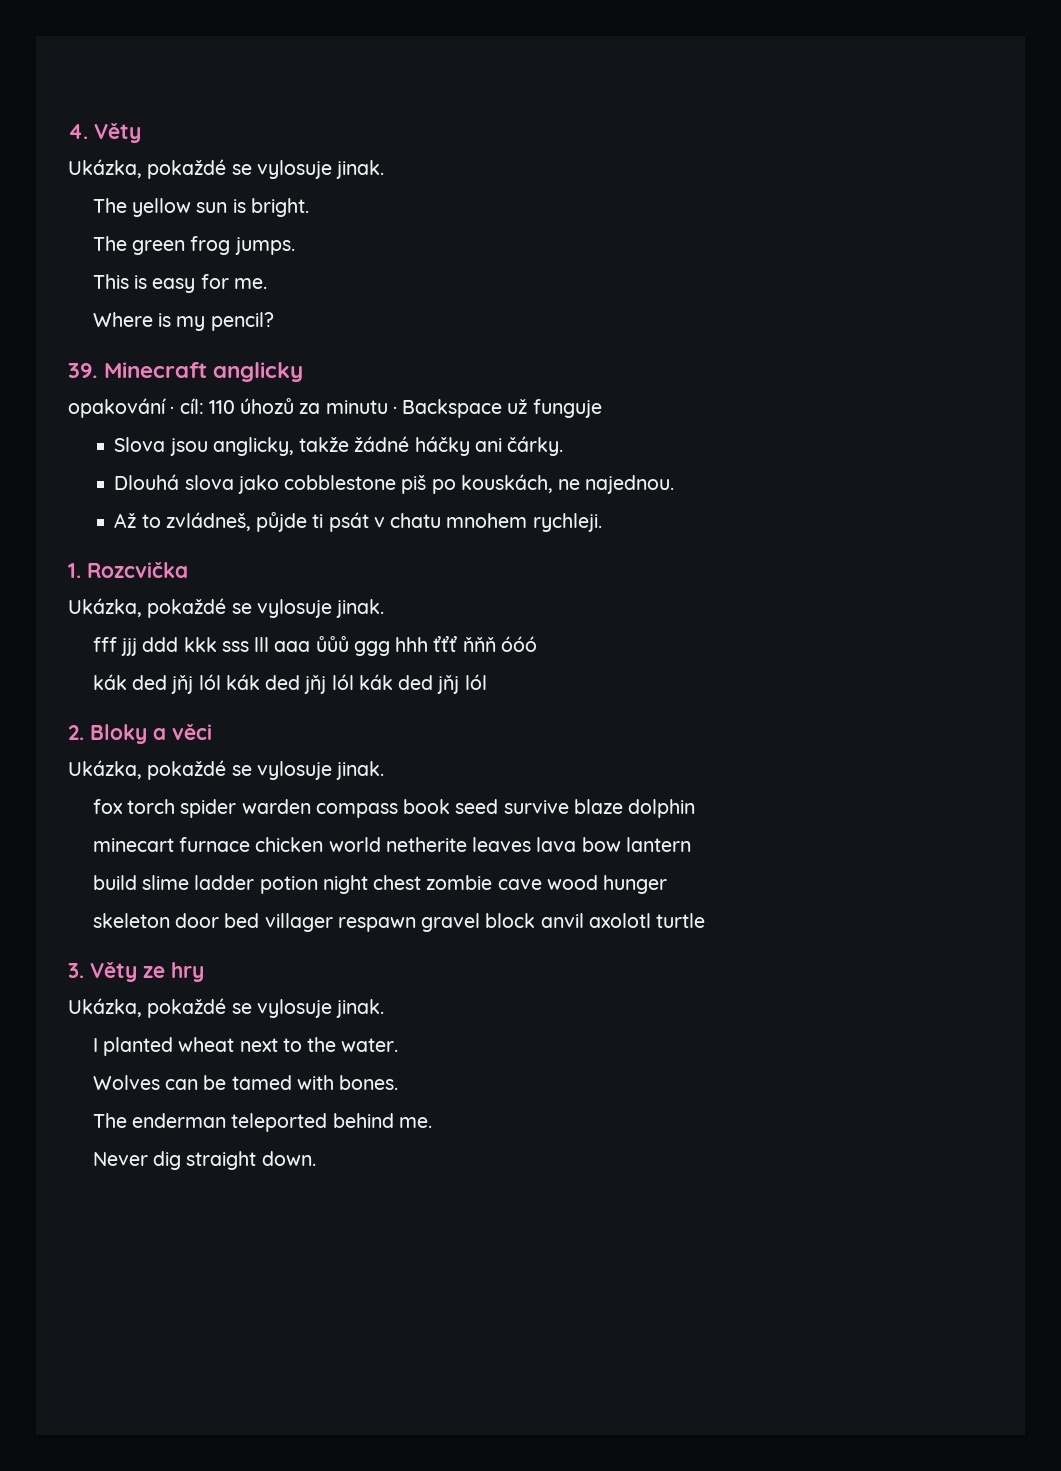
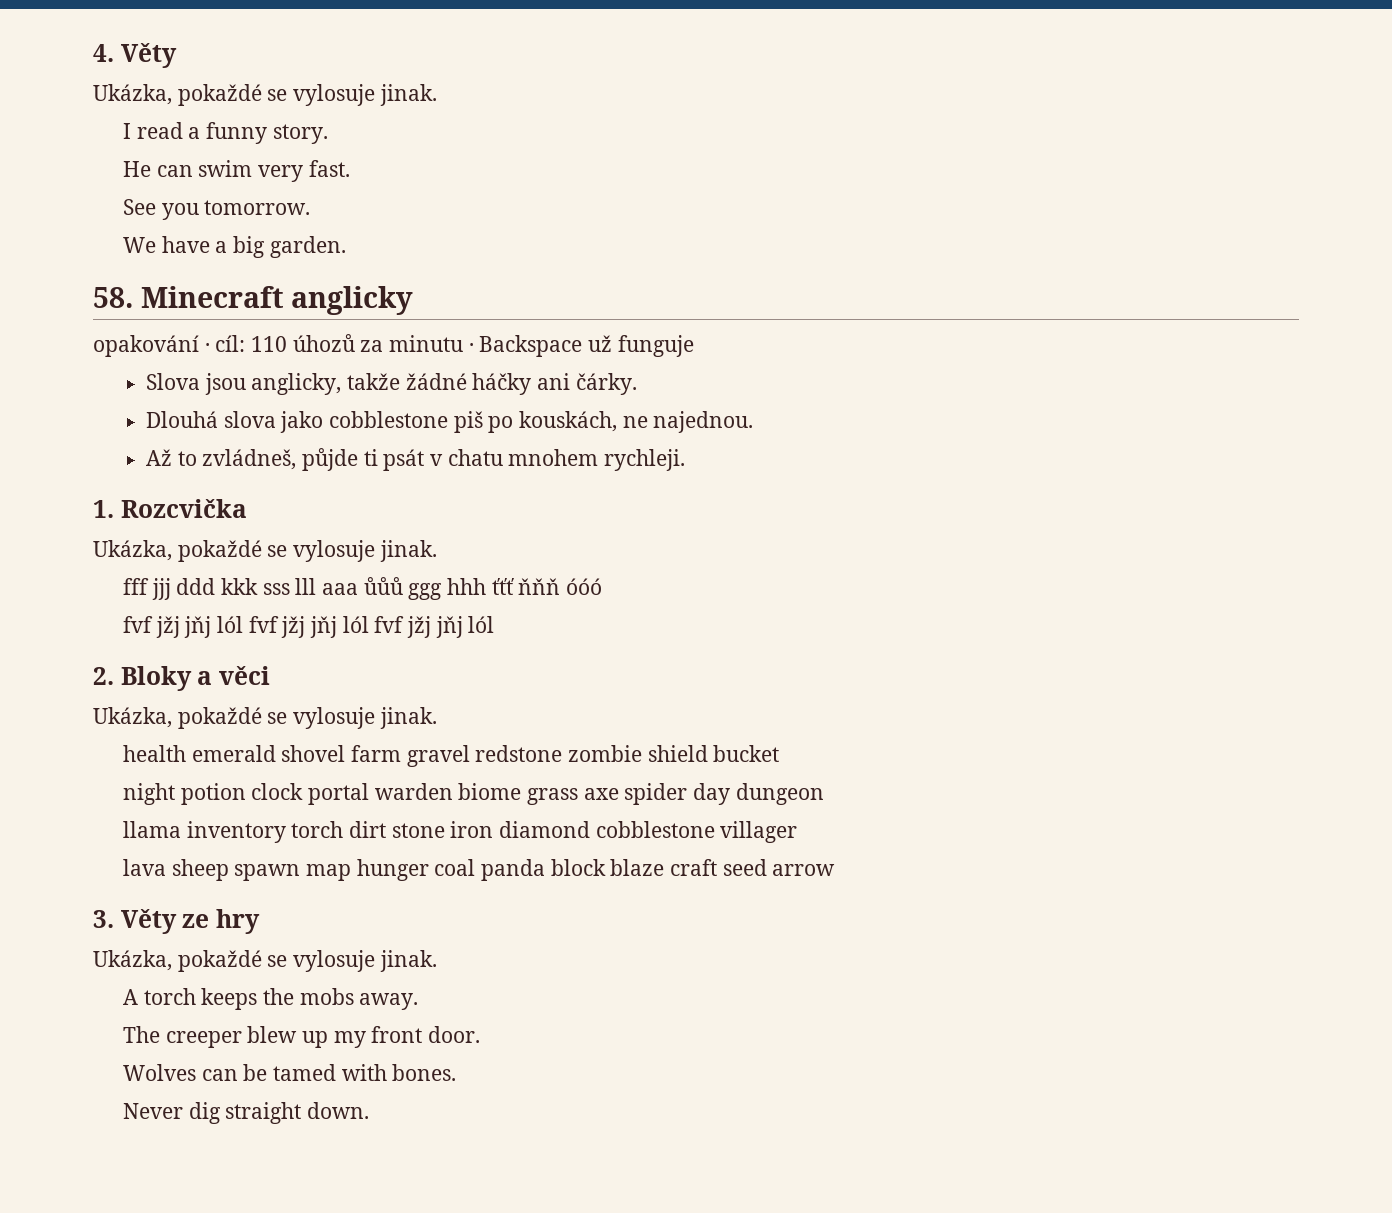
- The yellow sun is bright.
- The green frog jumps.
- This is easy for me.
- Where is my pencil?
- 39. Minecraft anglicky
+ I read a funny story.
+ He can swim very fast.
+ See you tomorrow.
+ We have a big garden.
+ 58. Minecraft anglicky
- kák ded jňj lól kák ded jňj lól kák ded jňj lól
+ fvf jžj jňj lól fvf jžj jňj lól fvf jžj jňj lól
- fox torch spider warden compass book seed survive blaze dolphin
- minecart furnace chicken world netherite leaves lava bow lantern
- build slime ladder potion night chest zombie cave wood hunger
- skeleton door bed villager respawn gravel block anvil axolotl turtle
+ health emerald shovel farm gravel redstone zombie shield bucket
+ night potion clock portal warden biome grass axe spider day dungeon
+ llama inventory torch dirt stone iron diamond cobblestone villager
+ lava sheep spawn map hunger coal panda block blaze craft seed arrow
- I planted wheat next to the water.
+ A torch keeps the mobs away.
+ The creeper blew up my front door.
- The enderman teleported behind me.

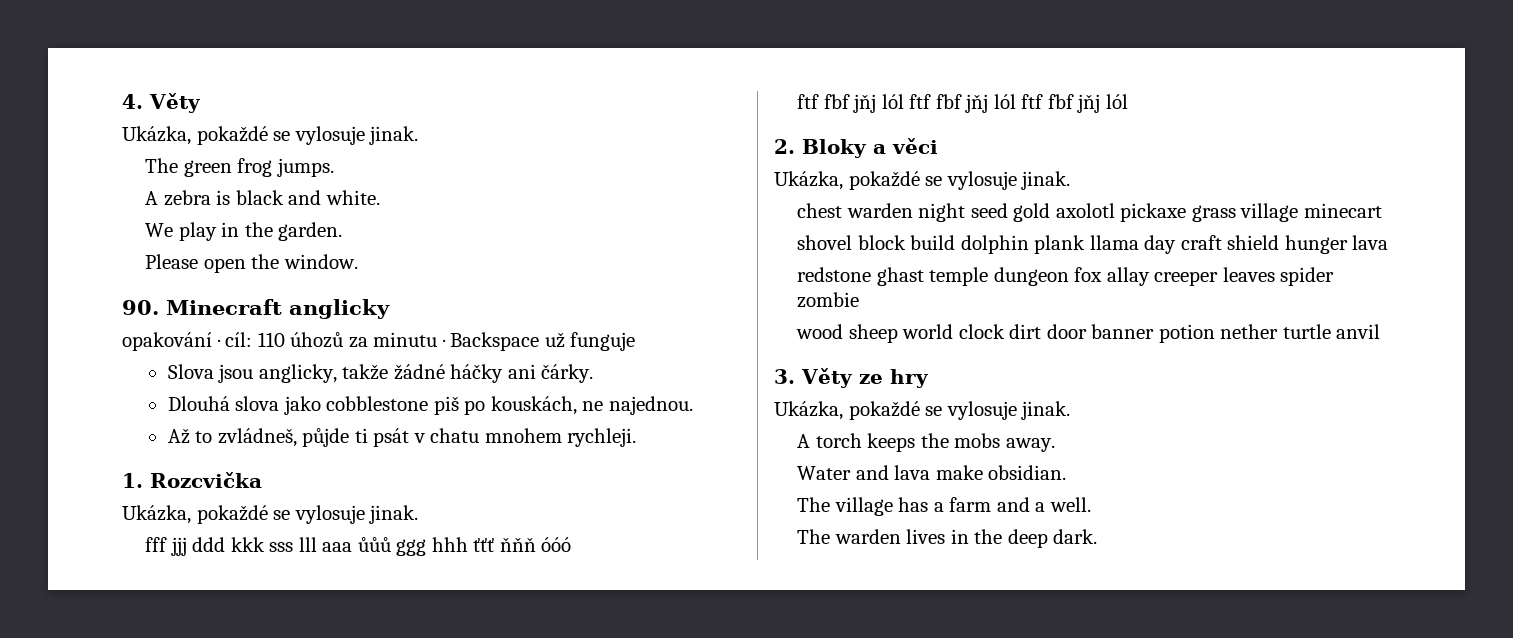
- I read a funny story.
- He can swim very fast.
- See you tomorrow.
- We have a big garden.
- 58. Minecraft anglicky
+ The green frog jumps.
+ A zebra is black and white.
+ We play in the garden.
+ Please open the window.
+ 90. Minecraft anglicky
- fvf jžj jňj lól fvf jžj jňj lól fvf jžj jňj lól
+ ftf fbf jňj lól ftf fbf jňj lól ftf fbf jňj lól
- health emerald shovel farm gravel redstone zombie shield bucket
- night potion clock portal warden biome grass axe spider day dungeon
- llama inventory torch dirt stone iron diamond cobblestone villager
- lava sheep spawn map hunger coal panda block blaze craft seed arrow
+ chest warden night seed gold axolotl pickaxe grass village minecart
+ shovel block build dolphin plank llama day craft shield hunger lava
+ redstone ghast temple dungeon fox allay creeper leaves spider zombie
+ wood sheep world clock dirt door banner potion nether turtle anvil
- The creeper blew up my front door.
- Wolves can be tamed with bones.
- Never dig straight down.
+ Water and lava make obsidian.
+ The village has a farm and a well.
+ The warden lives in the deep dark.

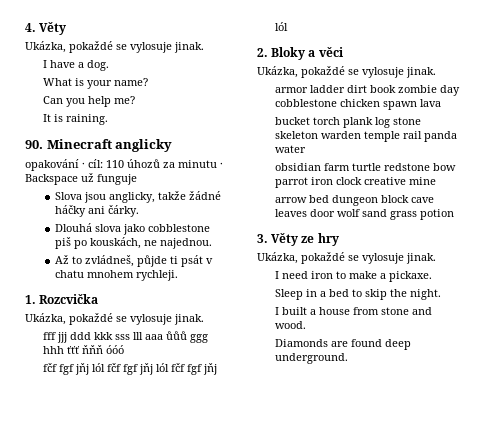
- The green frog jumps.
- A zebra is black and white.
- We play in the garden.
- Please open the window.
+ I have a dog.
+ What is your name?
+ Can you help me?
+ It is raining.
- ftf fbf jňj lól ftf fbf jňj lól ftf fbf jňj lól
+ fčf fgf jňj lól fčf fgf jňj lól fčf fgf jňj lól
- chest warden night seed gold axolotl pickaxe grass village minecart
- shovel block build dolphin plank llama day craft shield hunger lava
- redstone ghast temple dungeon fox allay creeper leaves spider zombie
- wood sheep world clock dirt door banner potion nether turtle anvil
+ armor ladder dirt book zombie day cobblestone chicken spawn lava
+ bucket torch plank log stone skeleton warden temple rail panda water
+ obsidian farm turtle redstone bow parrot iron clock creative mine
+ arrow bed dungeon block cave leaves door wolf sand grass potion
- A torch keeps the mobs away.
- Water and lava make obsidian.
- The village has a farm and a well.
- The warden lives in the deep dark.
+ I need iron to make a pickaxe.
+ Sleep in a bed to skip the night.
+ I built a house from stone and wood.
+ Diamonds are found deep underground.

